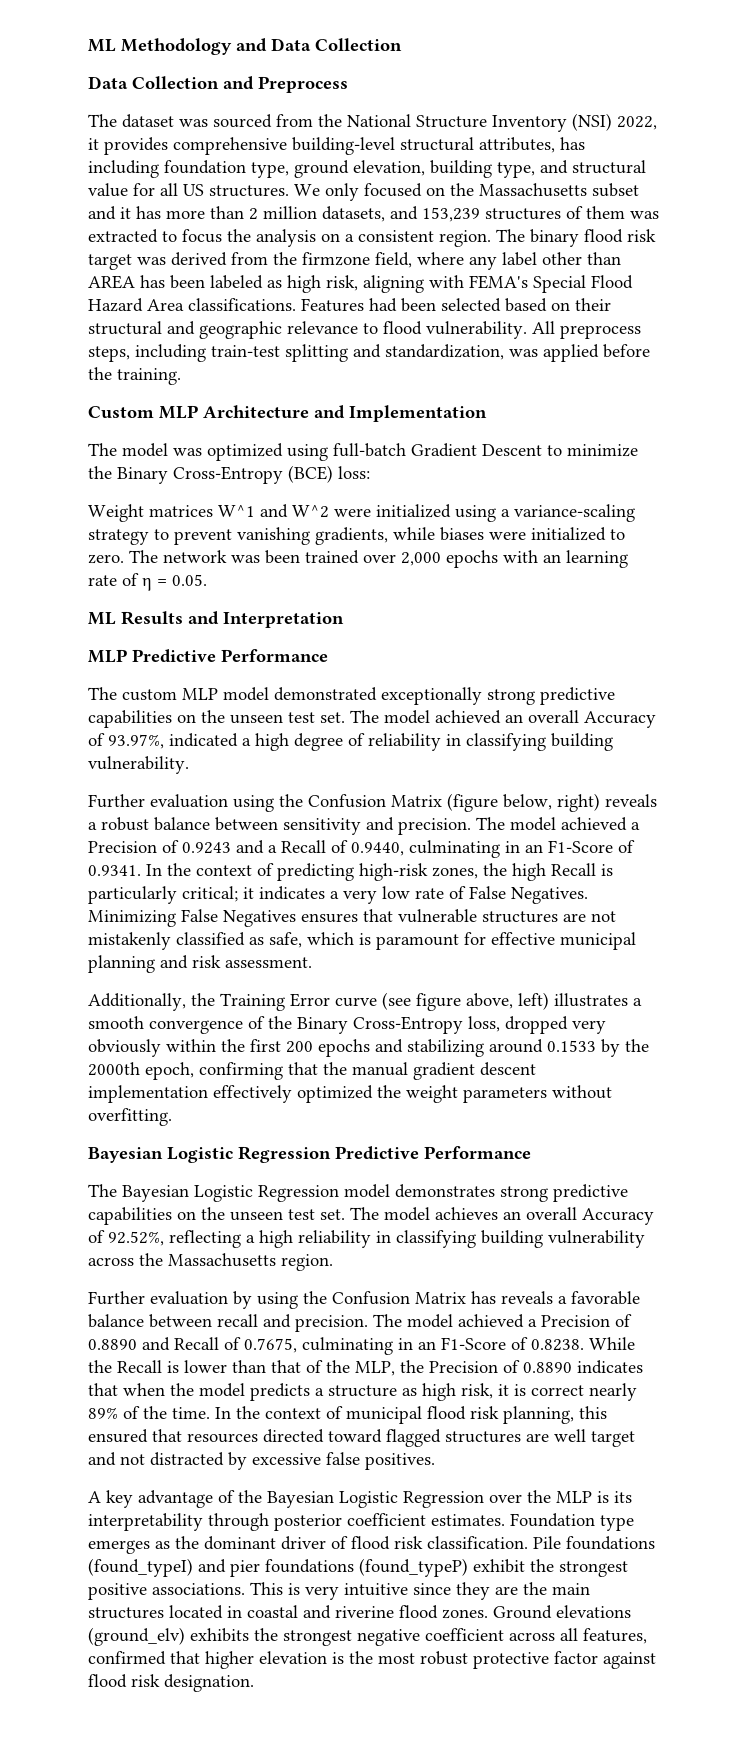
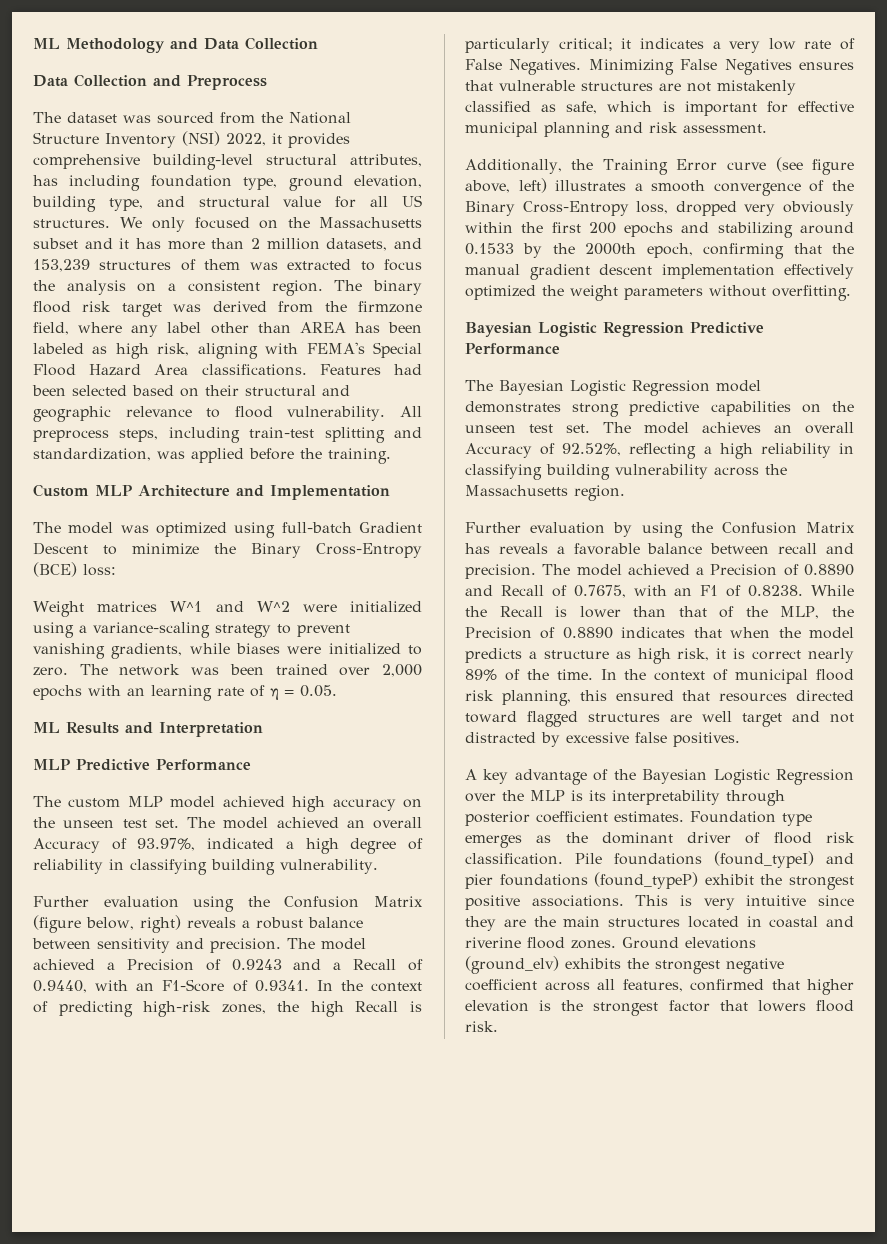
- The custom MLP model demonstrated exceptionally strong predictive capabilities on the unseen test set.
+ The custom MLP model achieved high accuracy on the unseen test set.
- The model achieved a Precision of 0.9243 and a Recall of 0.9440, culminating in an F1-Score of 0.9341. In the context of predicting high-risk zones, the high Recall is particularly critical; it indicates a very low rate of False Negatives.
+ The model achieved a Precision of 0.9243 and a Recall of 0.9440, with an F1-Score of 0.9341. In the context of predicting high-risk zones, the high Recall is particularly critical; it indicates a very low rate of False Negatives.
- Minimizing False Negatives ensures that vulnerable structures are not mistakenly classified as safe, which is paramount for effective municipal planning and risk assessment.
+ Minimizing False Negatives ensures that vulnerable structures are not mistakenly classified as safe, which is important for effective municipal planning and risk assessment.
- The model achieved a Precision of 0.8890 and Recall of 0.7675, culminating in an F1-Score of 0.8238. While the Recall is lower than that of the MLP, the Precision of 0.8890 indicates that when the model predicts a structure as high risk, it is correct nearly 89% of the time.
+ The model achieved a Precision of 0.8890 and Recall of 0.7675, with an F1 of 0.8238. While the Recall is lower than that of the MLP, the Precision of 0.8890 indicates that when the model predicts a structure as high risk, it is correct nearly 89% of the time.
- Ground elevations (ground_elv) exhibits the strongest negative coefficient across all features, confirmed that higher elevation is the most robust protective factor against flood risk designation.
+ Ground elevations (ground_elv) exhibits the strongest negative coefficient across all features, confirmed that higher elevation is the strongest factor that lowers flood risk.

